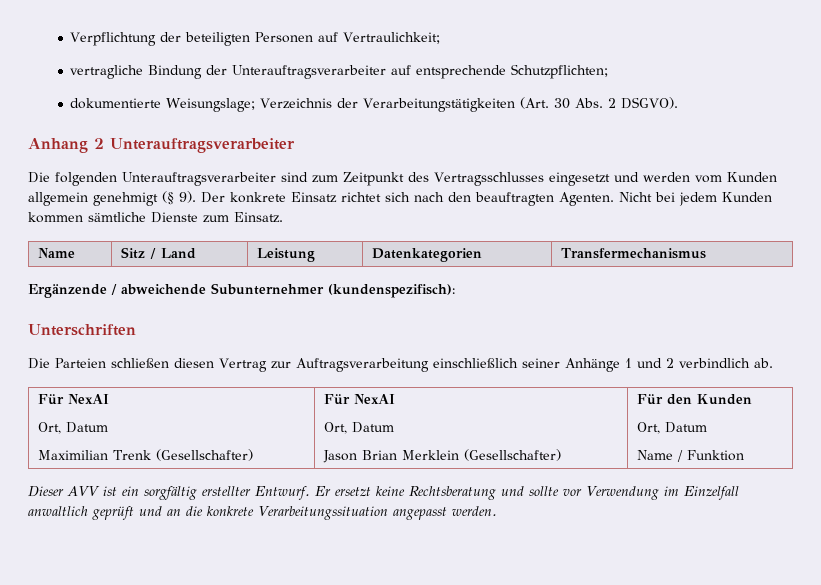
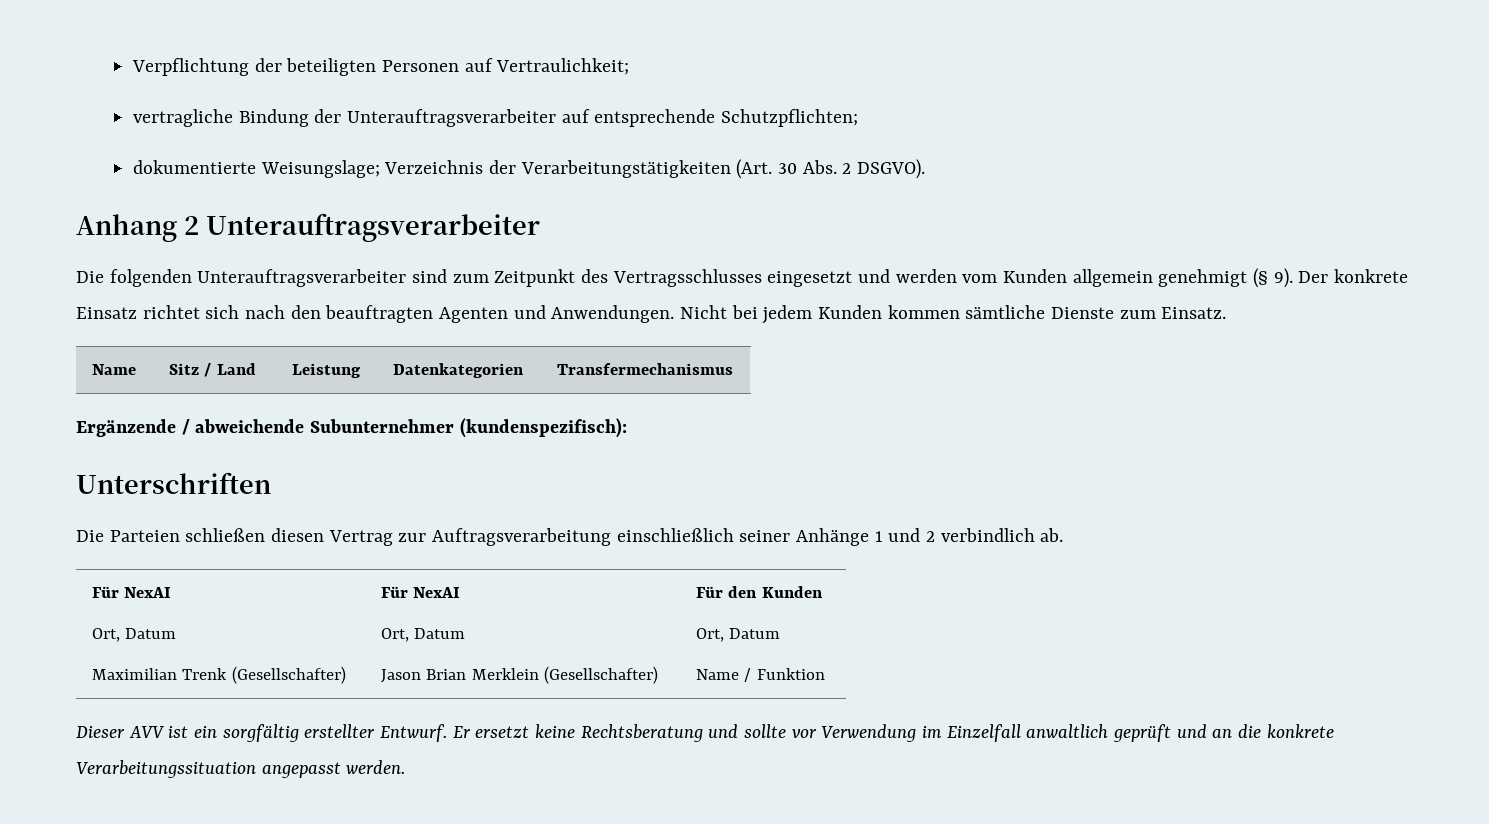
- Der konkrete Einsatz richtet sich nach den beauftragten Agenten.
+ Der konkrete Einsatz richtet sich nach den beauftragten Agenten und Anwendungen.

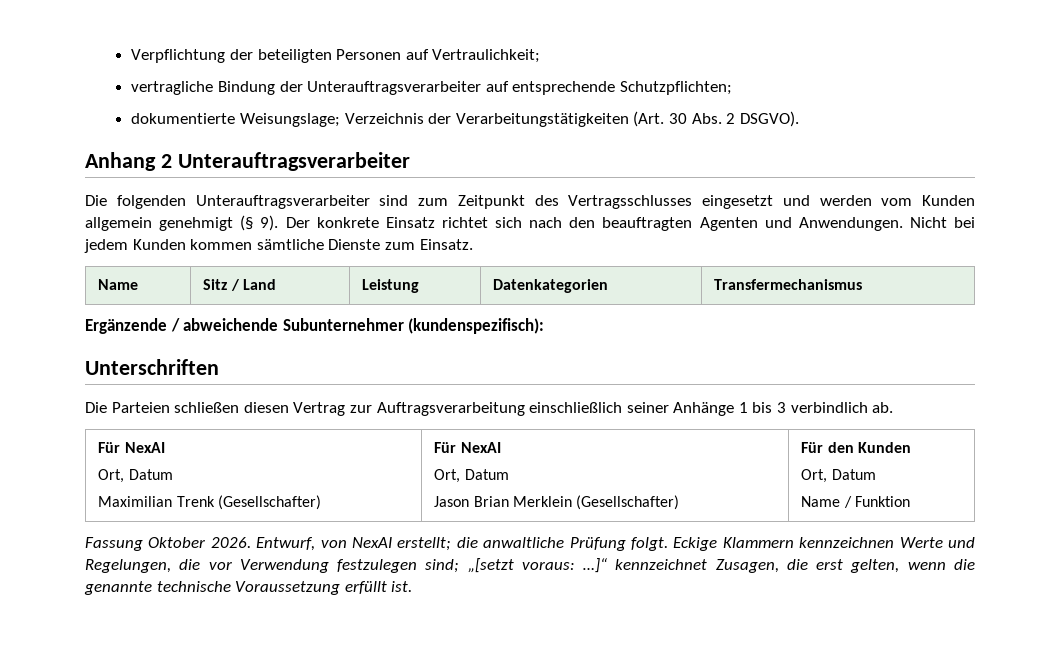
- Die Parteien schließen diesen Vertrag zur Auftragsverarbeitung einschließlich seiner Anhänge 1 und 2 verbindlich ab.
+ Die Parteien schließen diesen Vertrag zur Auftragsverarbeitung einschließlich seiner Anhänge 1 bis 3 verbindlich ab.
- Dieser AVV ist ein sorgfältig erstellter Entwurf. Er ersetzt keine Rechtsberatung und sollte vor Verwendung im Einzelfall anwaltlich geprüft und an die konkrete Verarbeitungssituation angepasst werden.
+ Fassung Oktober 2026. Entwurf, von NexAI erstellt; die anwaltliche Prüfung folgt. Eckige Klammern kennzeichnen Werte und Regelungen, die vor Verwendung festzulegen sind; „[setzt voraus: …]“ kennzeichnet Zusagen, die erst gelten, wenn die genannte technische Voraussetzung erfüllt ist.

